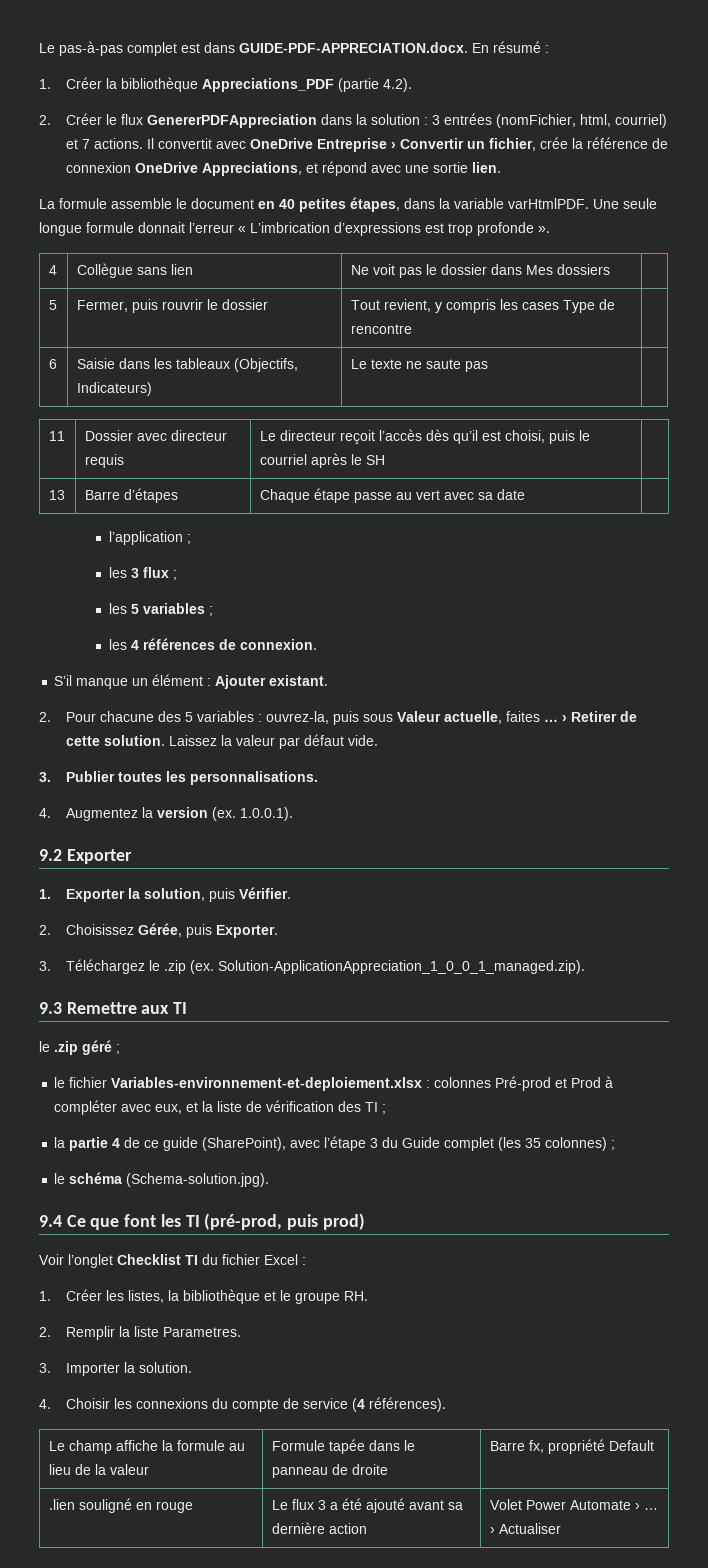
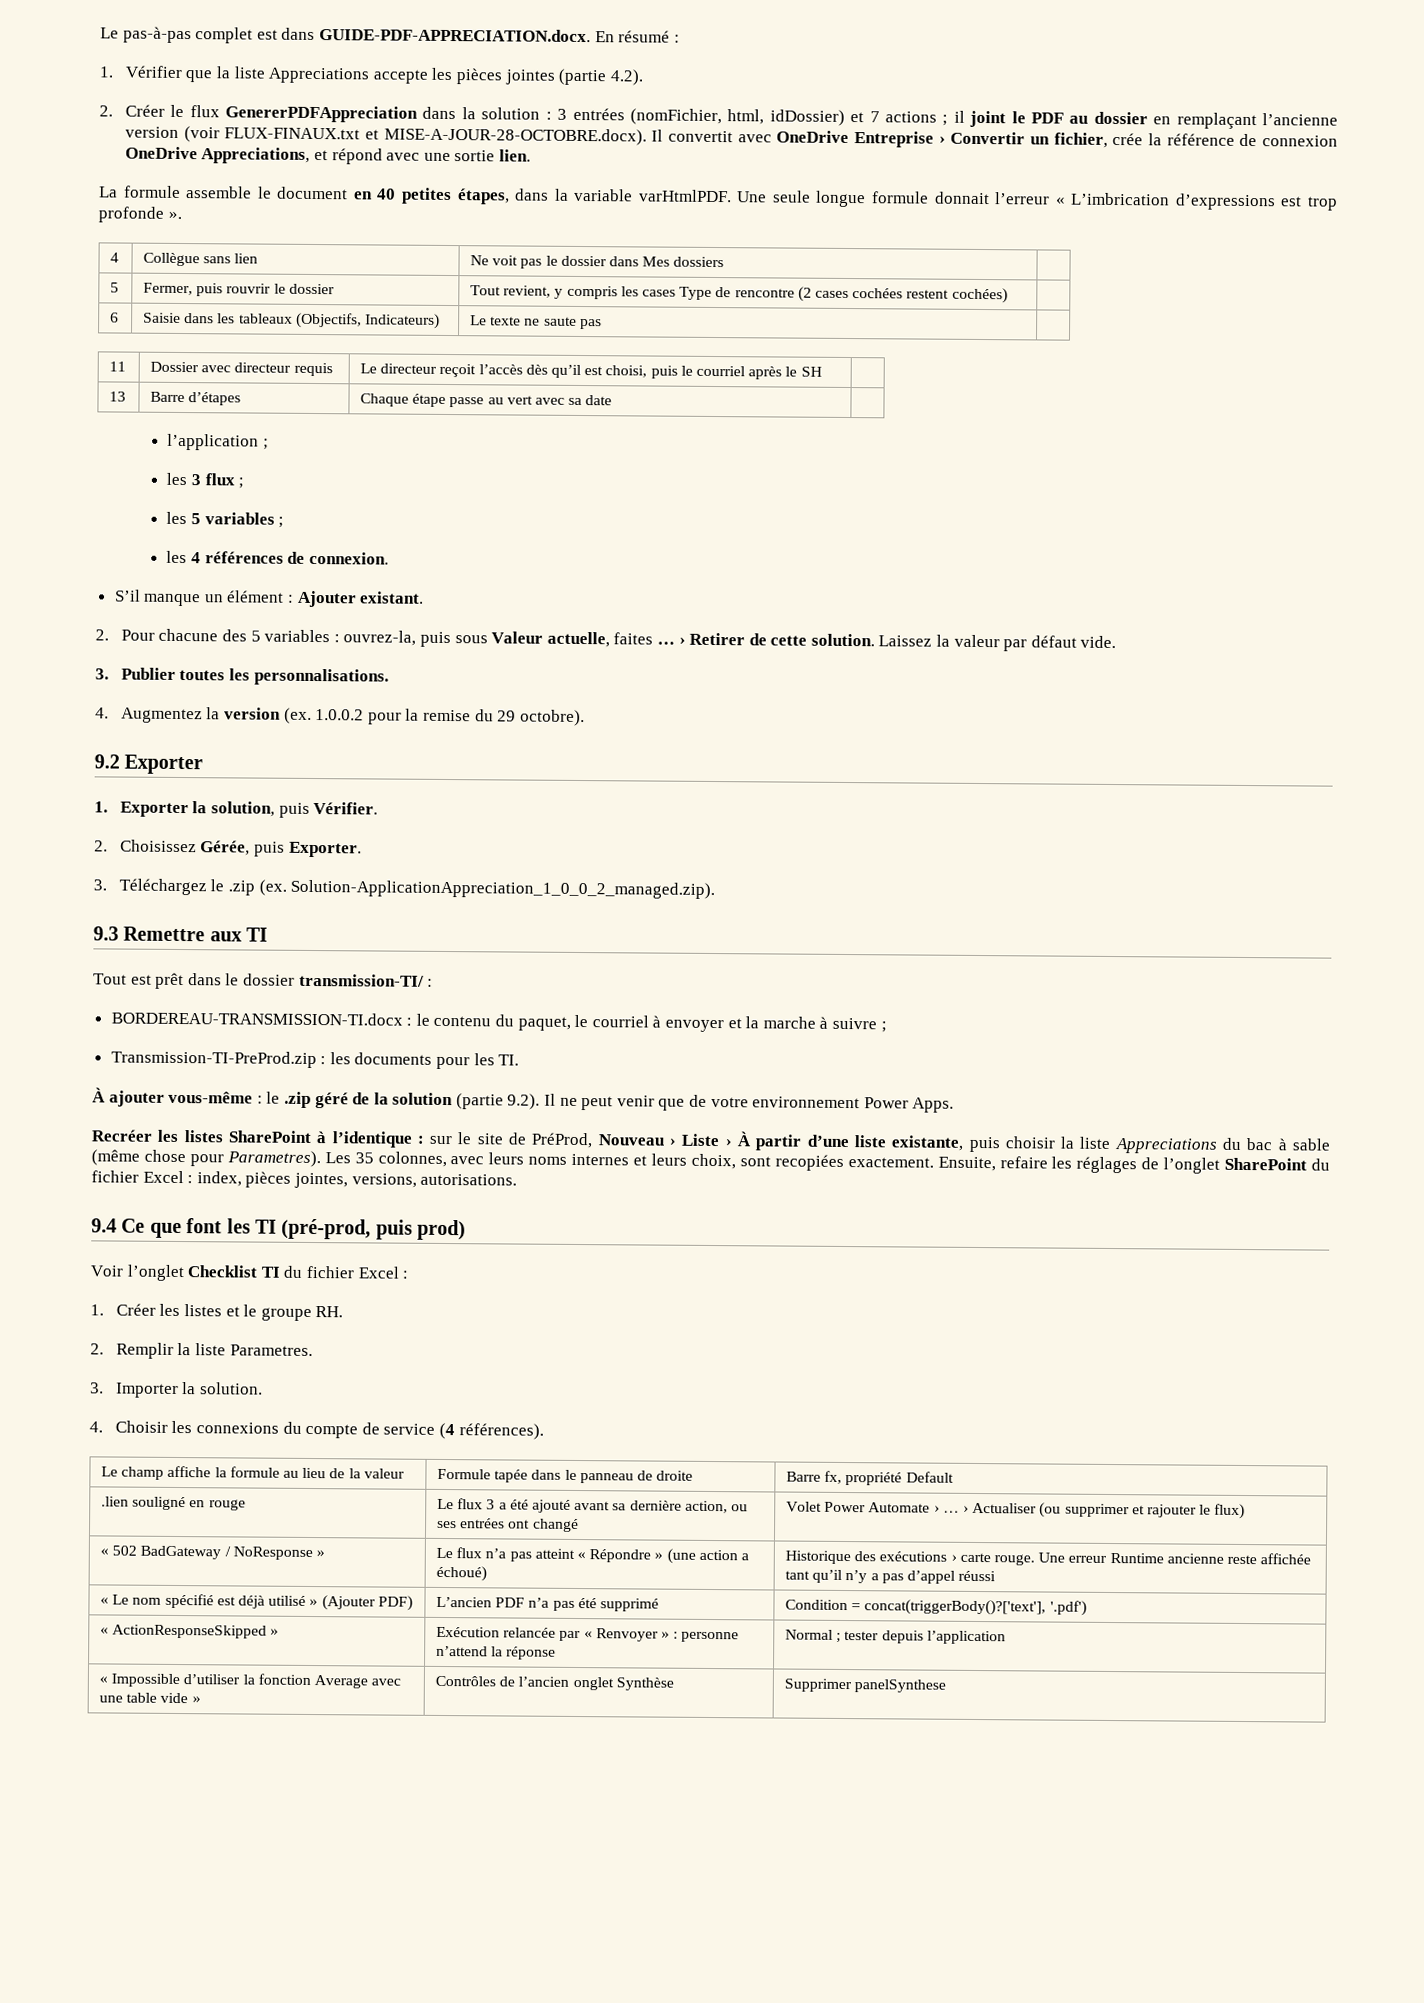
- 1. Créer la bibliothèque Appreciations_PDF (partie 4.2).
+ 1. Vérifier que la liste Appreciations accepte les pièces jointes (partie 4.2).
- 2. Créer le flux GenererPDFAppreciation dans la solution : 3 entrées (nomFichier, html, courriel) et 7 actions. Il convertit avec OneDrive Entreprise › Convertir un fichier, crée la référence de connexion OneDrive Appreciations, et répond avec une sortie lien.
+ 2. Créer le flux GenererPDFAppreciation dans la solution : 3 entrées (nomFichier, html, idDossier) et 7 actions ; il joint le PDF au dossier en remplaçant l’ancienne version (voir FLUX-FINAUX.txt et MISE-A-JOUR-28-OCTOBRE.docx). Il convertit avec OneDrive Entreprise › Convertir un fichier, crée la référence de connexion OneDrive Appreciations, et répond avec une sortie lien.
- 5 | Fermer, puis rouvrir le dossier | Tout revient, y compris les cases Type de rencontre |
+ 5 | Fermer, puis rouvrir le dossier | Tout revient, y compris les cases Type de rencontre (2 cases cochées restent cochées) |
- 1.0.0.1).
+ 1.0.0.2 pour la remise du 29 octobre).
- Solution-ApplicationAppreciation_1_0_0_1_managed.zip).
+ Solution-ApplicationAppreciation_1_0_0_2_managed.zip).
- le .zip géré ;
- le fichier Variables-environnement-et-deploiement.xlsx : colonnes Pré-prod et Prod à compléter avec eux, et la liste de vérification des TI ;
- la partie 4 de ce guide (SharePoint), avec l’étape 3 du Guide complet (les 35 colonnes) ;
- le schéma (Schema-solution.jpg).
+ Tout est prêt dans le dossier transmission-TI/ :
+ BORDEREAU-TRANSMISSION-TI.docx : le contenu du paquet, le courriel à envoyer et la marche à suivre ;
+ Transmission-TI-PreProd.zip : les documents pour les TI.
+ À ajouter vous-même : le .zip géré de la solution (partie 9.2). Il ne peut venir que de votre environnement Power Apps.
+ Recréer les listes SharePoint à l’identique : sur le site de PréProd, Nouveau › Liste › À partir d’une liste existante, puis choisir la liste Appreciations du bac à sable (même chose pour Parametres). Les 35 colonnes, avec leurs noms internes et leurs choix, sont recopiées exactement. Ensuite, refaire les réglages de l’onglet SharePoint du fichier Excel : index, pièces jointes, versions, autorisations.
- 1. Créer les listes, la bibliothèque et le groupe RH.
+ 1. Créer les listes et le groupe RH.
- .lien souligné en rouge | Le flux 3 a été ajouté avant sa dernière action | Volet Power Automate › … › Actualiser
+ .lien souligné en rouge | Le flux 3 a été ajouté avant sa dernière action, ou ses entrées ont changé | Volet Power Automate › … › Actualiser (ou supprimer et rajouter le flux)
+ « 502 BadGateway / NoResponse » | Le flux n’a pas atteint « Répondre » (une action a échoué) | Historique des exécutions › carte rouge. Une erreur Runtime ancienne reste affichée tant qu’il n’y a pas d’appel réussi
+ « Le nom spécifié est déjà utilisé » (Ajouter PDF) | L’ancien PDF n’a pas été supprimé | Condition = concat(triggerBody()?['text'], '.pdf')
+ « ActionResponseSkipped » | Exécution relancée par « Renvoyer » : personne n’attend la réponse | Normal ; tester depuis l’application
+ « Impossible d’utiliser la fonction Average avec une table vide » | Contrôles de l’ancien onglet Synthèse | Supprimer panelSynthese

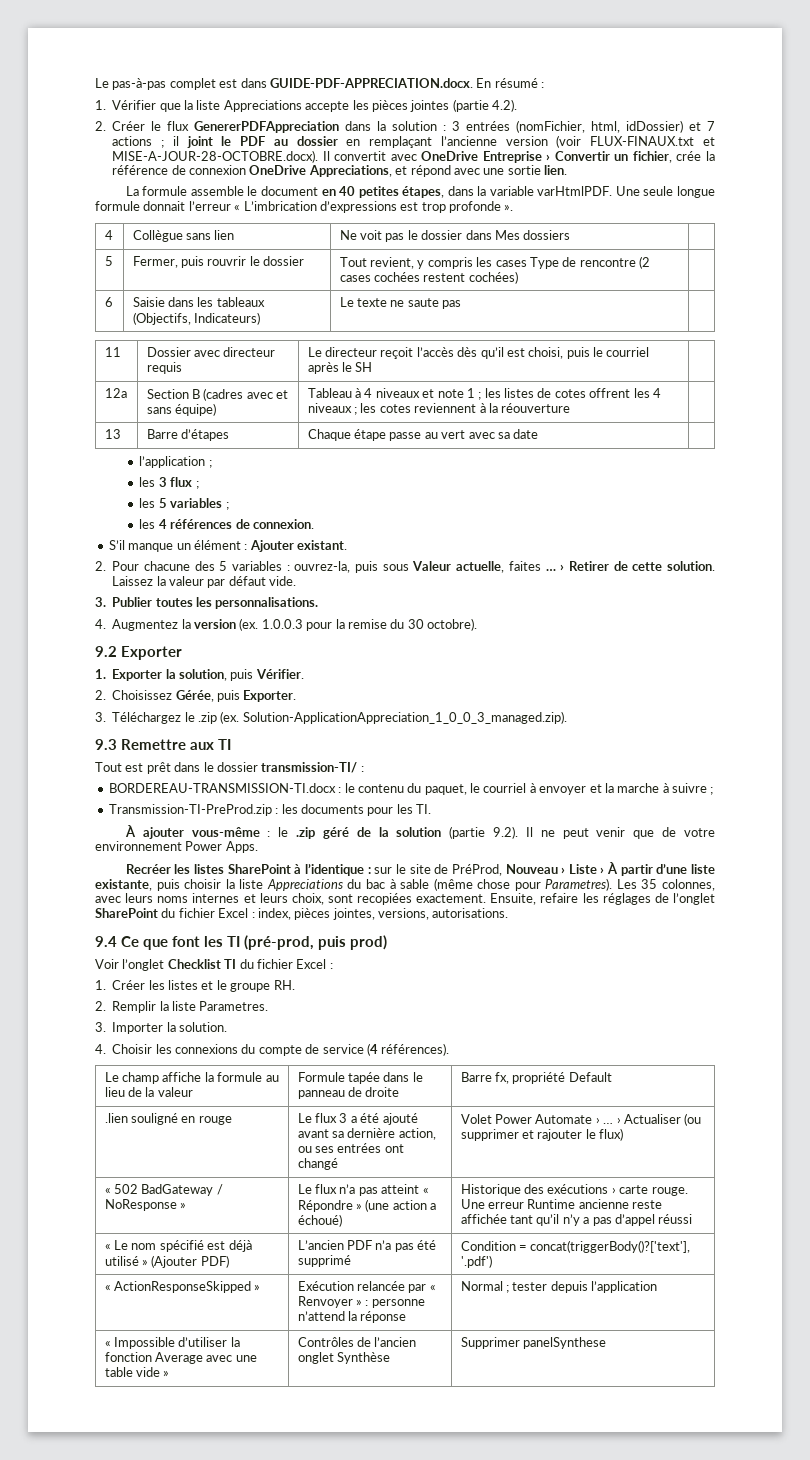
+ 12a | Section B (cadres avec et sans équipe) | Tableau à 4 niveaux et note 1 ; les listes de cotes offrent les 4 niveaux ; les cotes reviennent à la réouverture |
- 1.0.0.2 pour la remise du 29 octobre).
+ 1.0.0.3 pour la remise du 30 octobre).
- Solution-ApplicationAppreciation_1_0_0_2_managed.zip).
+ Solution-ApplicationAppreciation_1_0_0_3_managed.zip).

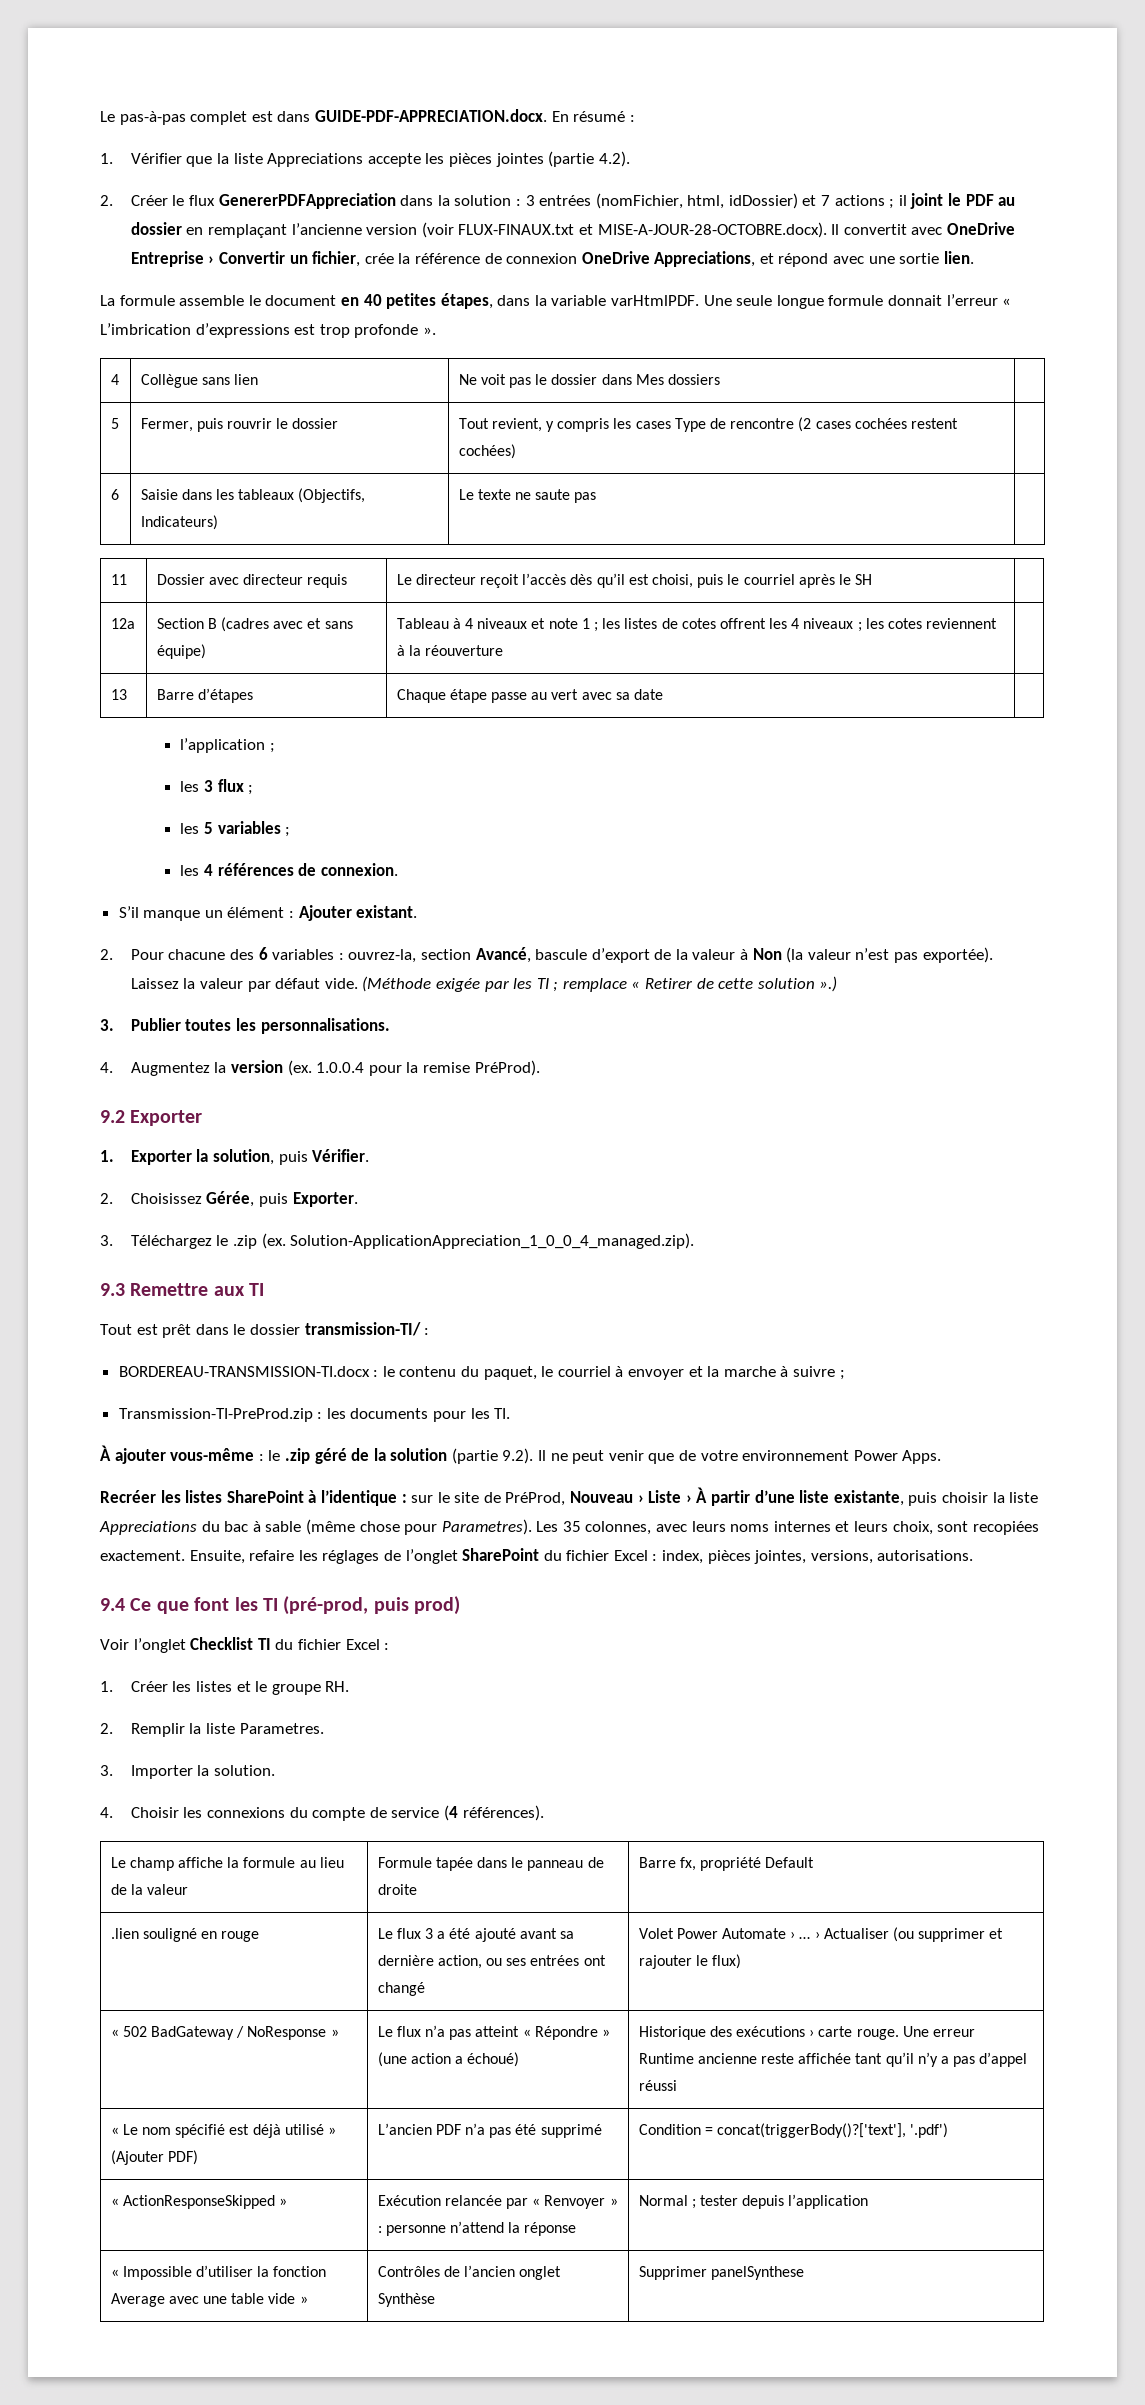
- 2. Pour chacune des 5 variables : ouvrez-la, puis sous Valeur actuelle, faites … › Retirer de cette solution.
+ 2. Pour chacune des 6 variables : ouvrez-la, section Avancé, bascule d’export de la valeur à Non (la valeur n’est pas exportée).
+ (Méthode exigée par les TI ; remplace « Retirer de cette solution ».)
- 1.0.0.3 pour la remise du 30 octobre).
+ 1.0.0.4 pour la remise PréProd).
- Solution-ApplicationAppreciation_1_0_0_3_managed.zip).
+ Solution-ApplicationAppreciation_1_0_0_4_managed.zip).

